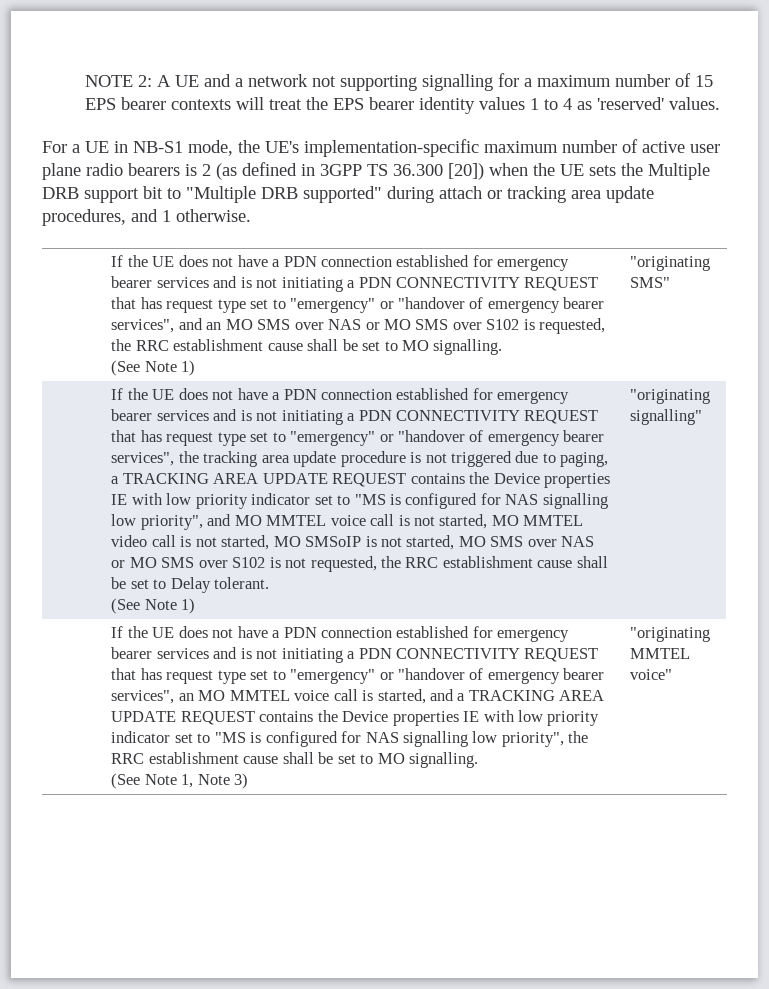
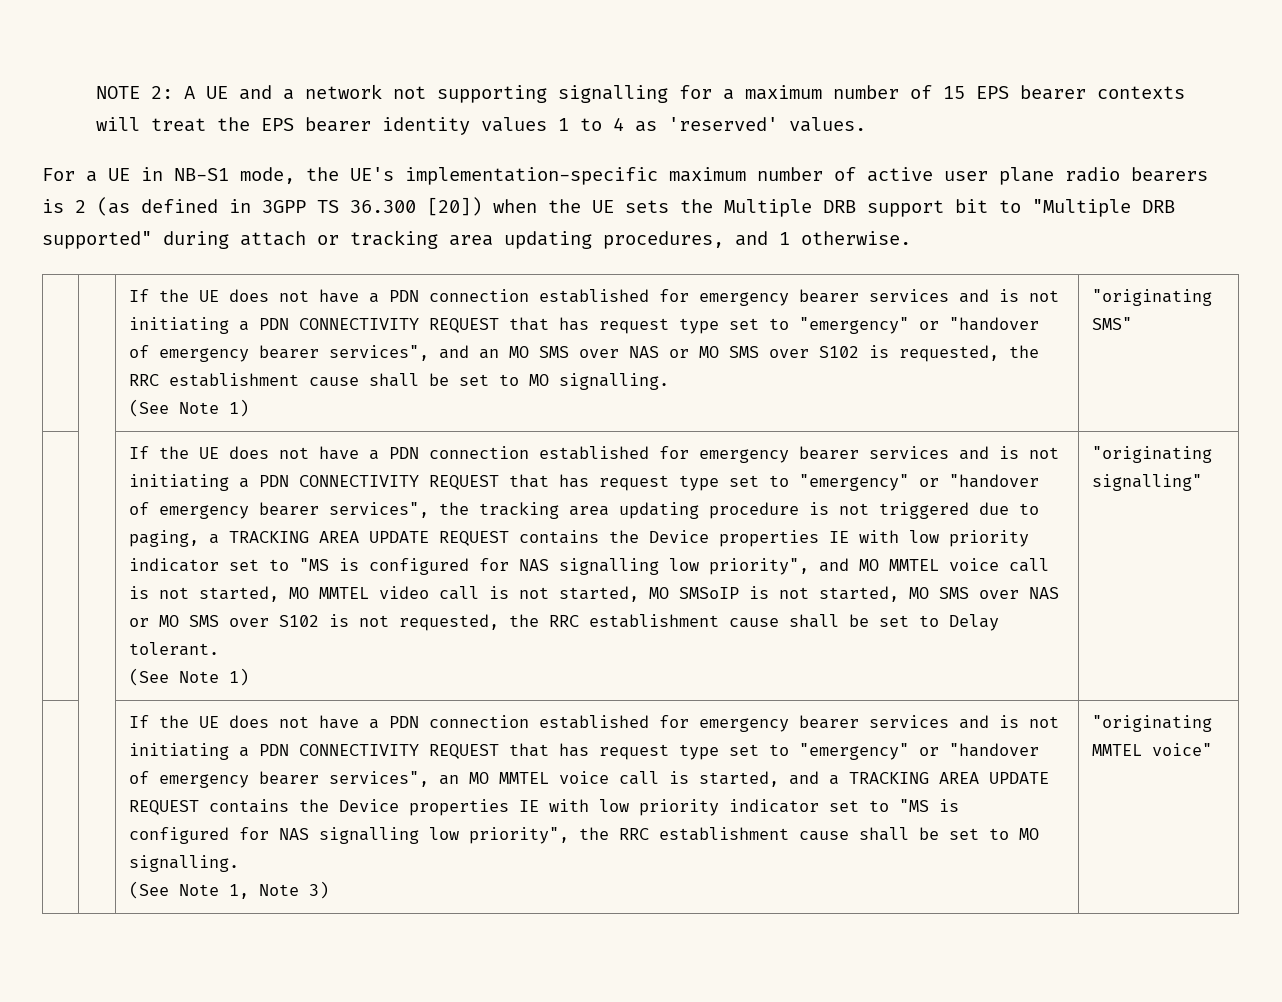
- For a UE in NB-S1 mode, the UE's implementation-specific maximum number of active user plane radio bearers is 2 (as defined in 3GPP TS 36.300 [20]) when the UE sets the Multiple DRB support bit to "Multiple DRB supported" during attach or tracking area update procedures, and 1 otherwise.
+ For a UE in NB-S1 mode, the UE's implementation-specific maximum number of active user plane radio bearers is 2 (as defined in 3GPP TS 36.300 [20]) when the UE sets the Multiple DRB support bit to "Multiple DRB supported" during attach or tracking area updating procedures, and 1 otherwise.
- If the UE does not have a PDN connection established for emergency bearer services and is not initiating a PDN CONNECTIVITY REQUEST that has request type set to "emergency" or "handover of emergency bearer services", the tracking area update procedure is not triggered due to paging, a TRACKING AREA UPDATE REQUEST contains the Device properties IE with low priority indicator set to "MS is configured for NAS signalling low priority", and MO MMTEL voice call is not started, MO MMTEL video call is not started, MO SMSoIP is not started, MO SMS over NAS or MO SMS over S102 is not requested, the RRC establishment cause shall be set to Delay tolerant.
+ If the UE does not have a PDN connection established for emergency bearer services and is not initiating a PDN CONNECTIVITY REQUEST that has request type set to "emergency" or "handover of emergency bearer services", the tracking area updating procedure is not triggered due to paging, a TRACKING AREA UPDATE REQUEST contains the Device properties IE with low priority indicator set to "MS is configured for NAS signalling low priority", and MO MMTEL voice call is not started, MO MMTEL video call is not started, MO SMSoIP is not started, MO SMS over NAS or MO SMS over S102 is not requested, the RRC establishment cause shall be set to Delay tolerant.

